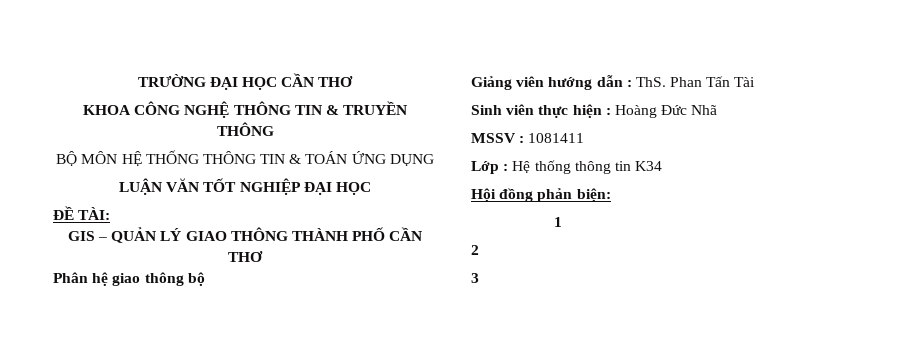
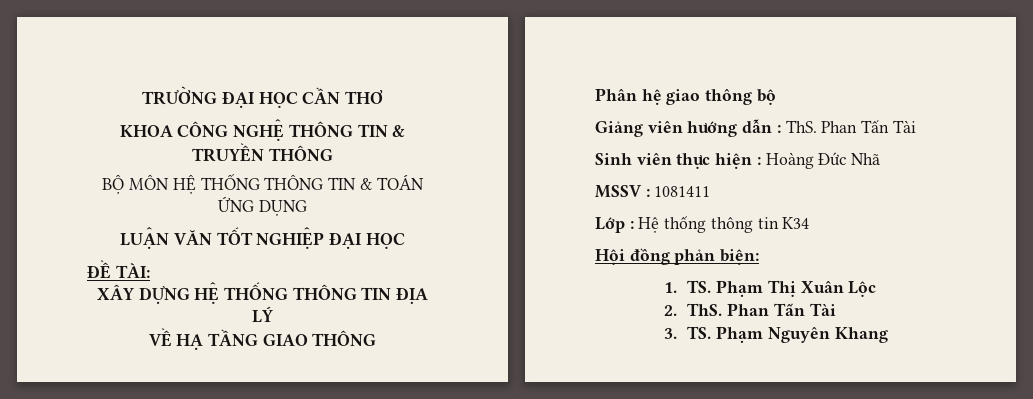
- GIS – QUẢN LÝ GIAO THÔNG THÀNH PHỐ CẦN THƠ
+ XÂY DỰNG HỆ THỐNG THÔNG TIN ĐỊA LÝ
+ VỀ HẠ TẦNG GIAO THÔNG
- 1
- 2
- 3
+ 1. TS. Phạm Thị Xuân Lộc
+ 2. ThS. Phan Tấn Tài
+ 3. TS. Phạm Nguyên Khang

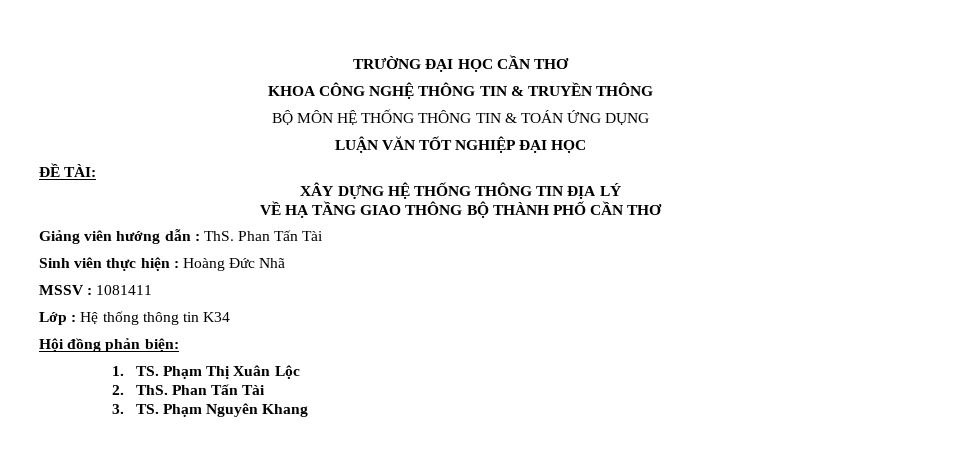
- VỀ HẠ TẦNG GIAO THÔNG
- Phân hệ giao thông bộ
+ VỀ HẠ TẦNG GIAO THÔNG BỘ THÀNH PHỐ CẦN THƠ

